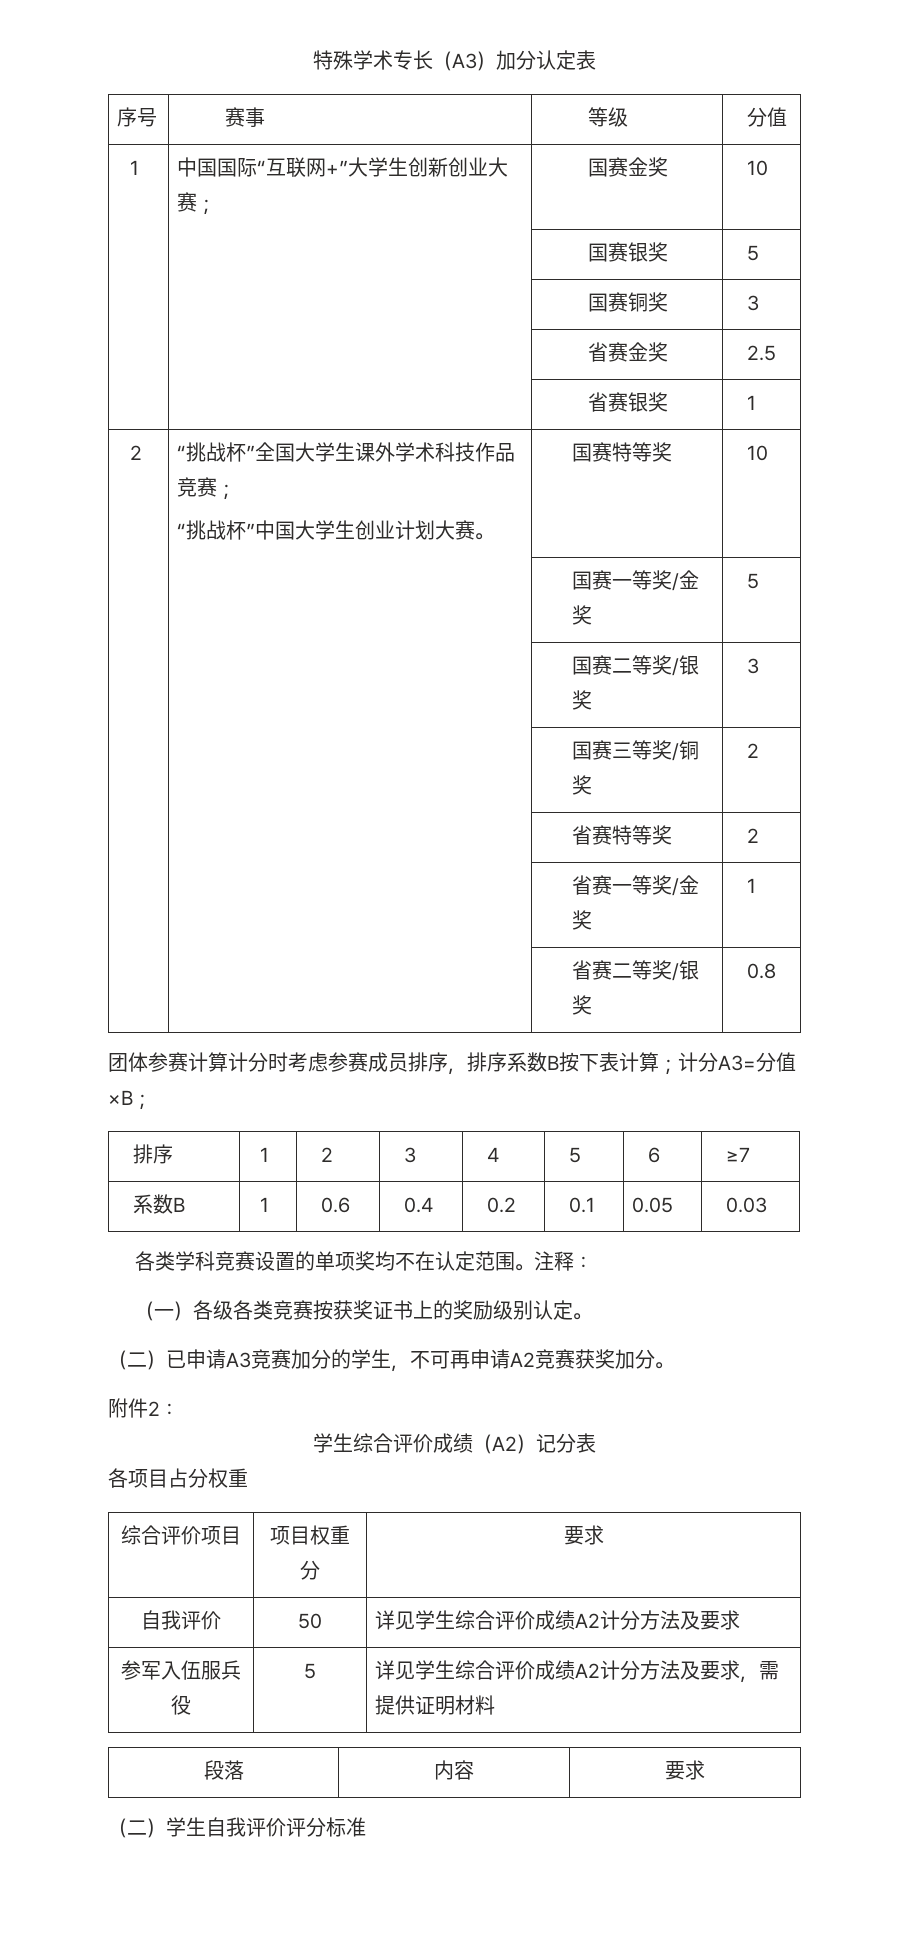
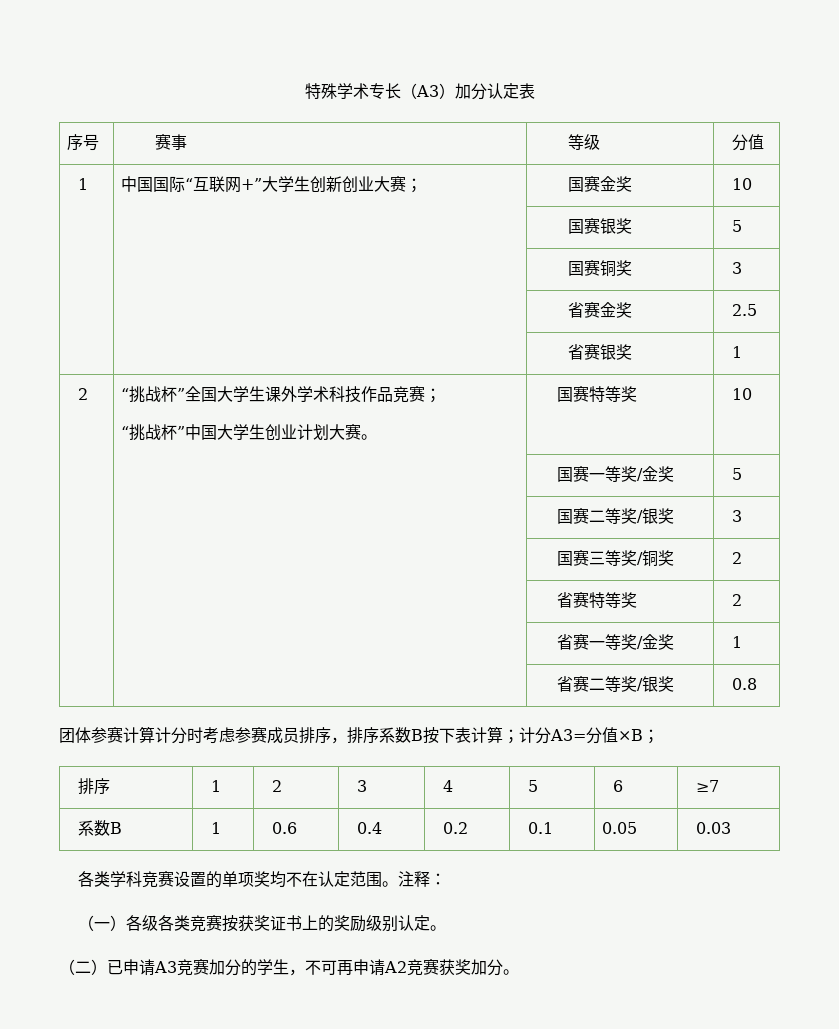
- 附件2：
- 学生综合评价成绩（A2）记分表
- 各项目占分权重
- 综合评价项目 | 项目权重分 | 要求
- 自我评价 | 50 | 详见学生综合评价成绩A2计分方法及要求
- 参军入伍服兵役 | 5 | 详见学生综合评价成绩A2计分方法及要求，需提供证明材料
- 段落 | 内容 | 要求
- （二）学生自我评价评分标准

